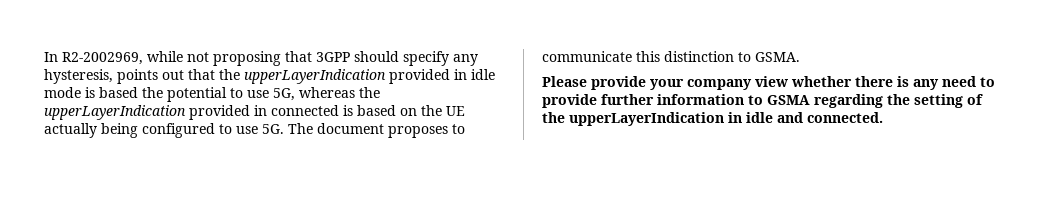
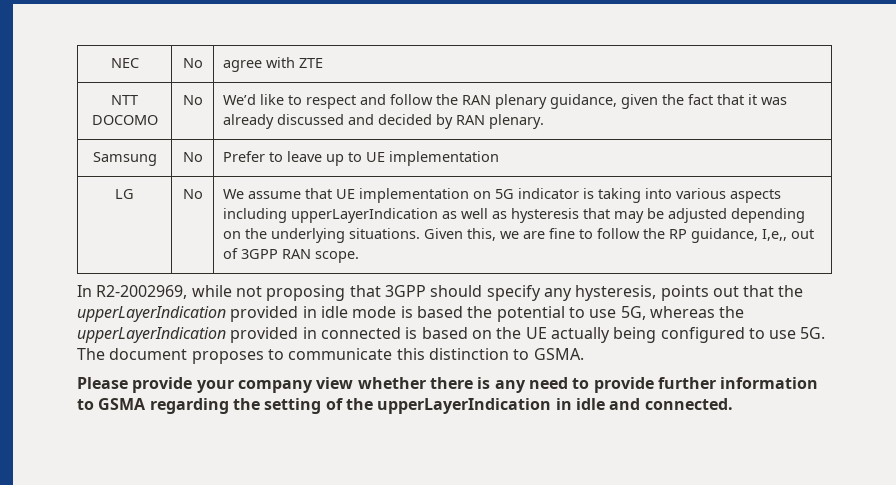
+ NEC | No | agree with ZTE
+ NTT DOCOMO | No | We’d like to respect and follow the RAN plenary guidance, given the fact that it was already discussed and decided by RAN plenary.
+ Samsung | No | Prefer to leave up to UE implementation
+ LG | No | We assume that UE implementation on 5G indicator is taking into various aspects including upperLayerIndication as well as hysteresis that may be adjusted depending on the underlying situations. Given this, we are fine to follow the RP guidance, I,e,, out of 3GPP RAN scope.

